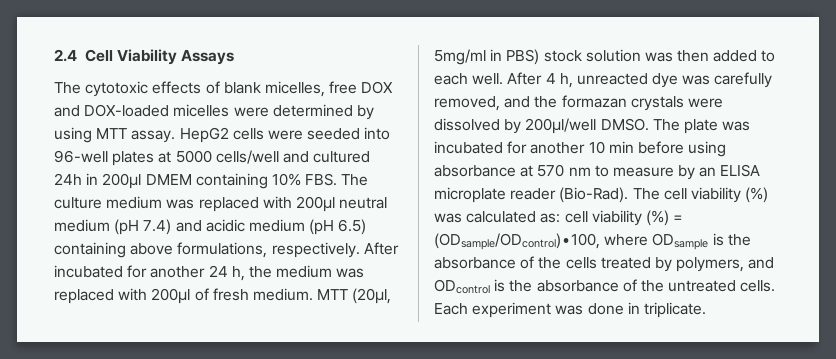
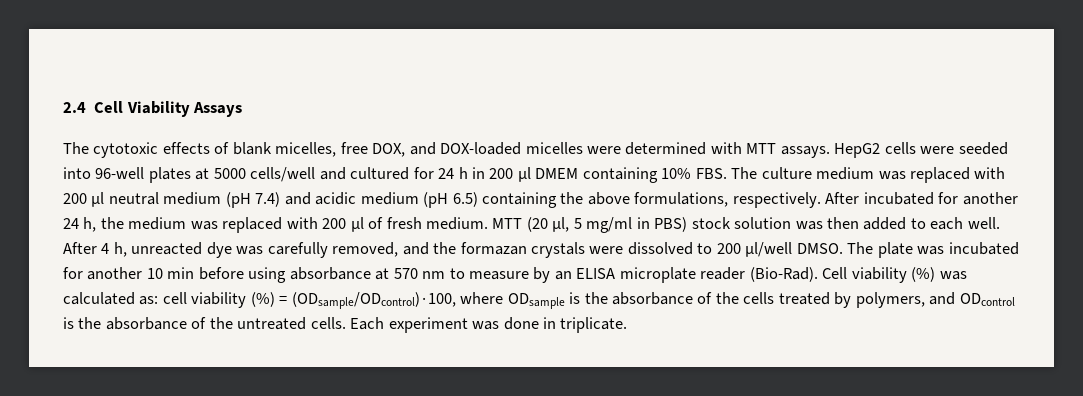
- The cytotoxic effects of blank micelles, free DOX and DOX-loaded micelles were determined by using MTT assay.
+ The cytotoxic effects of blank micelles, free DOX, and DOX-loaded micelles were determined with MTT assays.
- HepG2 cells were seeded into 96-well plates at 5000 cells/well and cultured 24h in 200μl DMEM containing 10% FBS. The culture medium was replaced with 200μl neutral medium (pH 7.4) and acidic medium (pH 6.5) containing above formulations, respectively.
+ HepG2 cells were seeded into 96-well plates at 5000 cells/well and cultured for 24 h in 200 µl DMEM containing 10% FBS. The culture medium was replaced with 200 µl neutral medium (pH 7.4) and acidic medium (pH 6.5) containing the above formulations, respectively.
- After incubated for another 24 h, the medium was replaced with 200μl of fresh medium.
+ After incubated for another 24 h, the medium was replaced with 200 µl of fresh medium.
- MTT (20μl, 5mg/ml in PBS) stock solution was then added to each well.
+ MTT (20 µl, 5 mg/ml in PBS) stock solution was then added to each well.
- After 4 h, unreacted dye was carefully removed, and the formazan crystals were dissolved by 200μl/well DMSO.
+ After 4 h, unreacted dye was carefully removed, and the formazan crystals were dissolved to 200 µl/well DMSO.
- The cell viability (%) was calculated as: cell viability (%) = (ODsample/ODcontrol)∙100, where ODsample is the absorbance of the cells treated by polymers, and ODcontrol is the absorbance of the untreated cells.
+ Cell viability (%) was calculated as: cell viability (%) = (ODsample/ODcontrol)∙100, where ODsample is the absorbance of the cells treated by polymers, and ODcontrol is the absorbance of the untreated cells.

